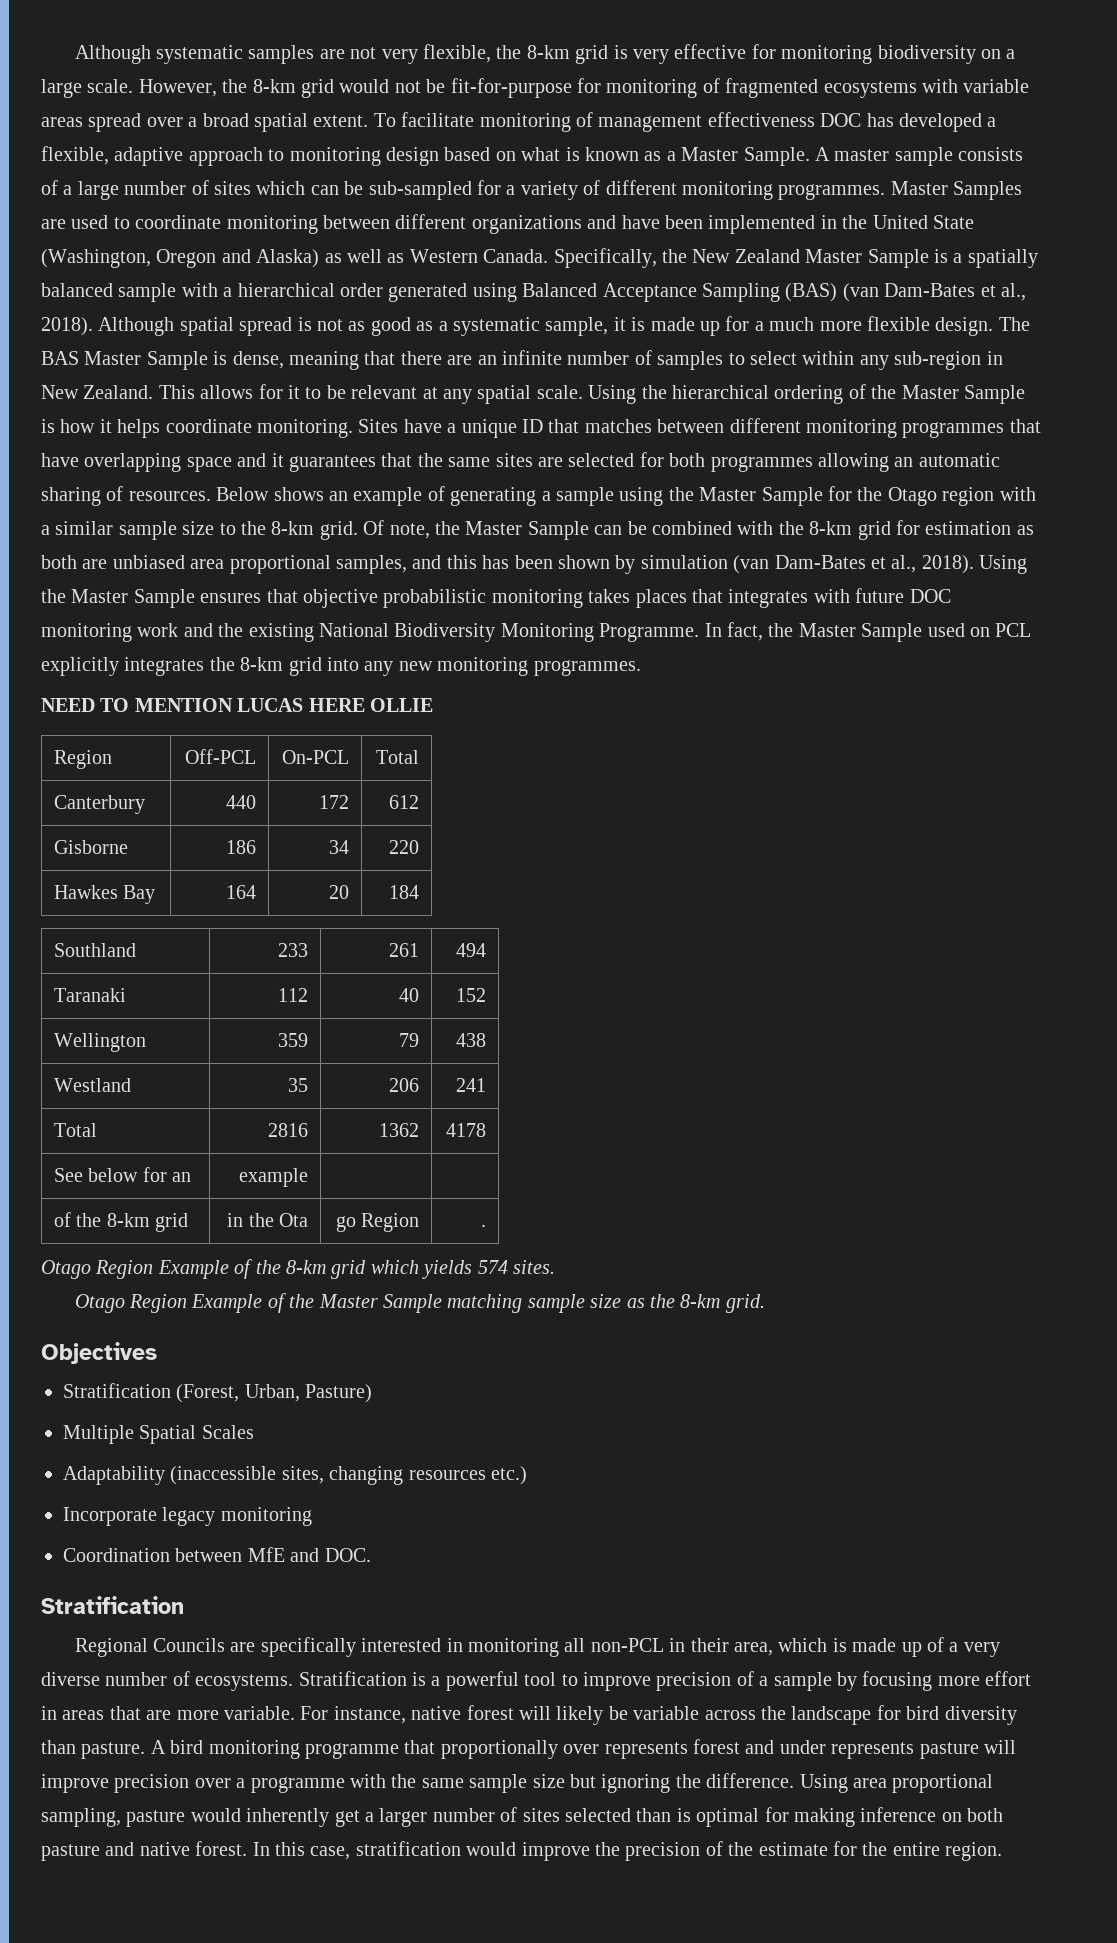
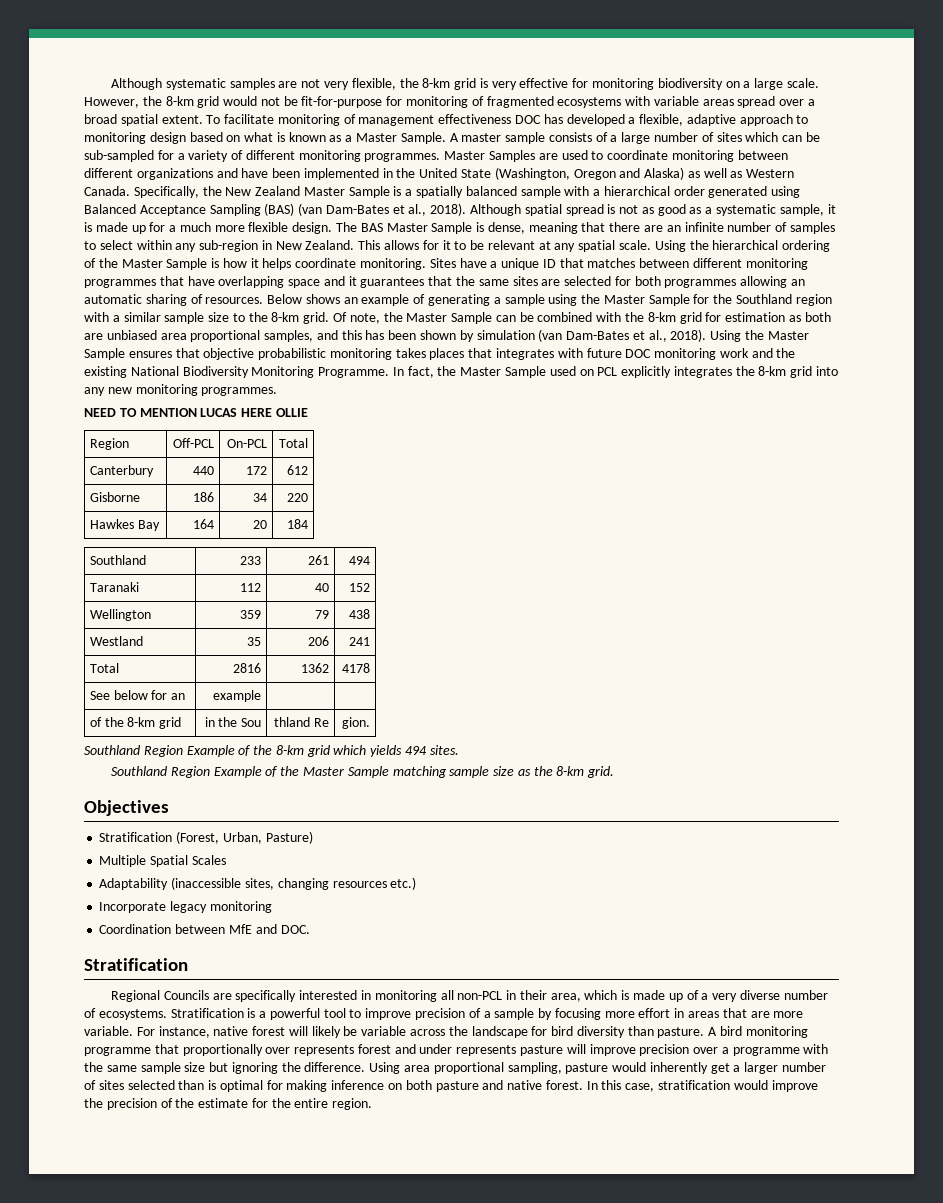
- Below shows an example of generating a sample using the Master Sample for the Otago region with a similar sample size to the 8-km grid.
+ Below shows an example of generating a sample using the Master Sample for the Southland region with a similar sample size to the 8-km grid.
- of the 8-km grid | in the Ota | go Region | .
- Otago Region Example of the 8-km grid which yields 574 sites.
+ of the 8-km grid | in the Sou | thland Re | gion.
+ Southland Region Example of the 8-km grid which yields 494 sites.
- Otago Region Example of the Master Sample matching sample size as the 8-km grid.
+ Southland Region Example of the Master Sample matching sample size as the 8-km grid.

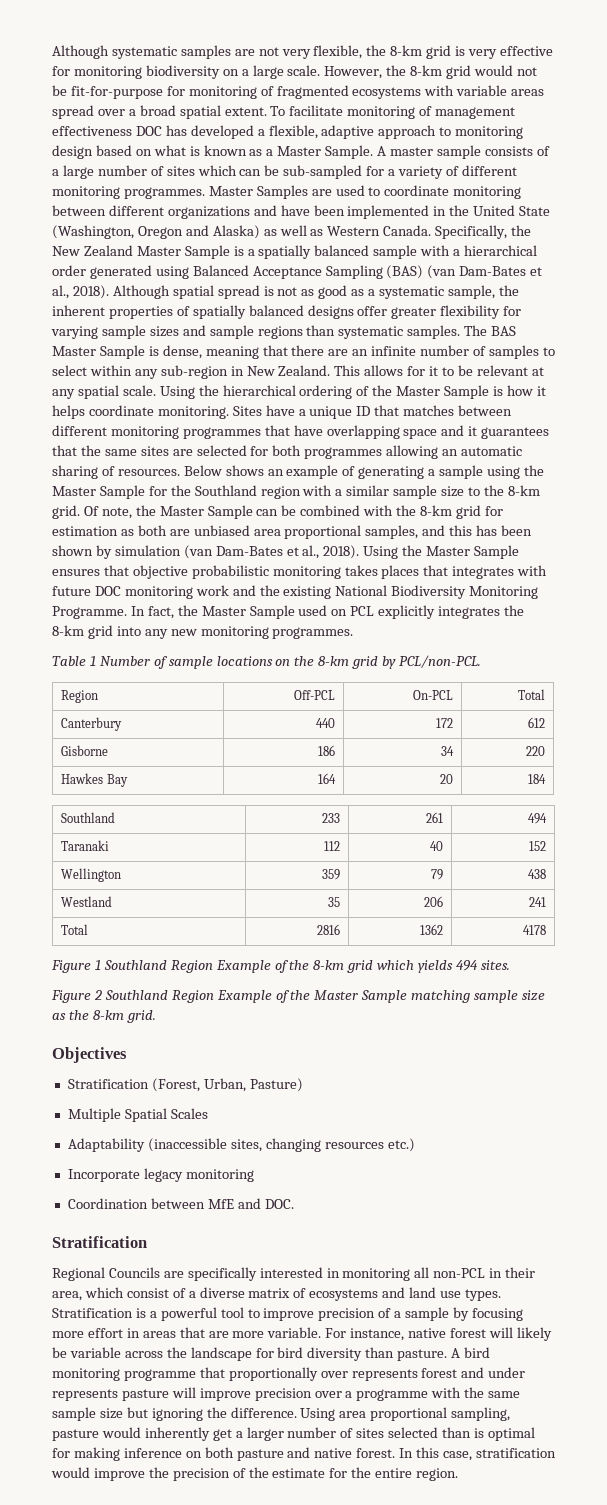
- Although spatial spread is not as good as a systematic sample, it is made up for a much more flexible design.
+ Although spatial spread is not as good as a systematic sample, the inherent properties of spatially balanced designs offer greater flexibility for varying sample sizes and sample regions than systematic samples.
- NEED TO MENTION LUCAS HERE OLLIE
+ Table 1 Number of sample locations on the 8-km grid by PCL/non-PCL.
- See below for an | example | |
- of the 8-km grid | in the Sou | thland Re | gion.
- Southland Region Example of the 8-km grid which yields 494 sites.
+ Figure 1 Southland Region Example of the 8-km grid which yields 494 sites.
- Southland Region Example of the Master Sample matching sample size as the 8-km grid.
+ Figure 2 Southland Region Example of the Master Sample matching sample size as the 8-km grid.
- Regional Councils are specifically interested in monitoring all non-PCL in their area, which is made up of a very diverse number of ecosystems.
+ Regional Councils are specifically interested in monitoring all non-PCL in their area, which consist of a diverse matrix of ecosystems and land use types.

